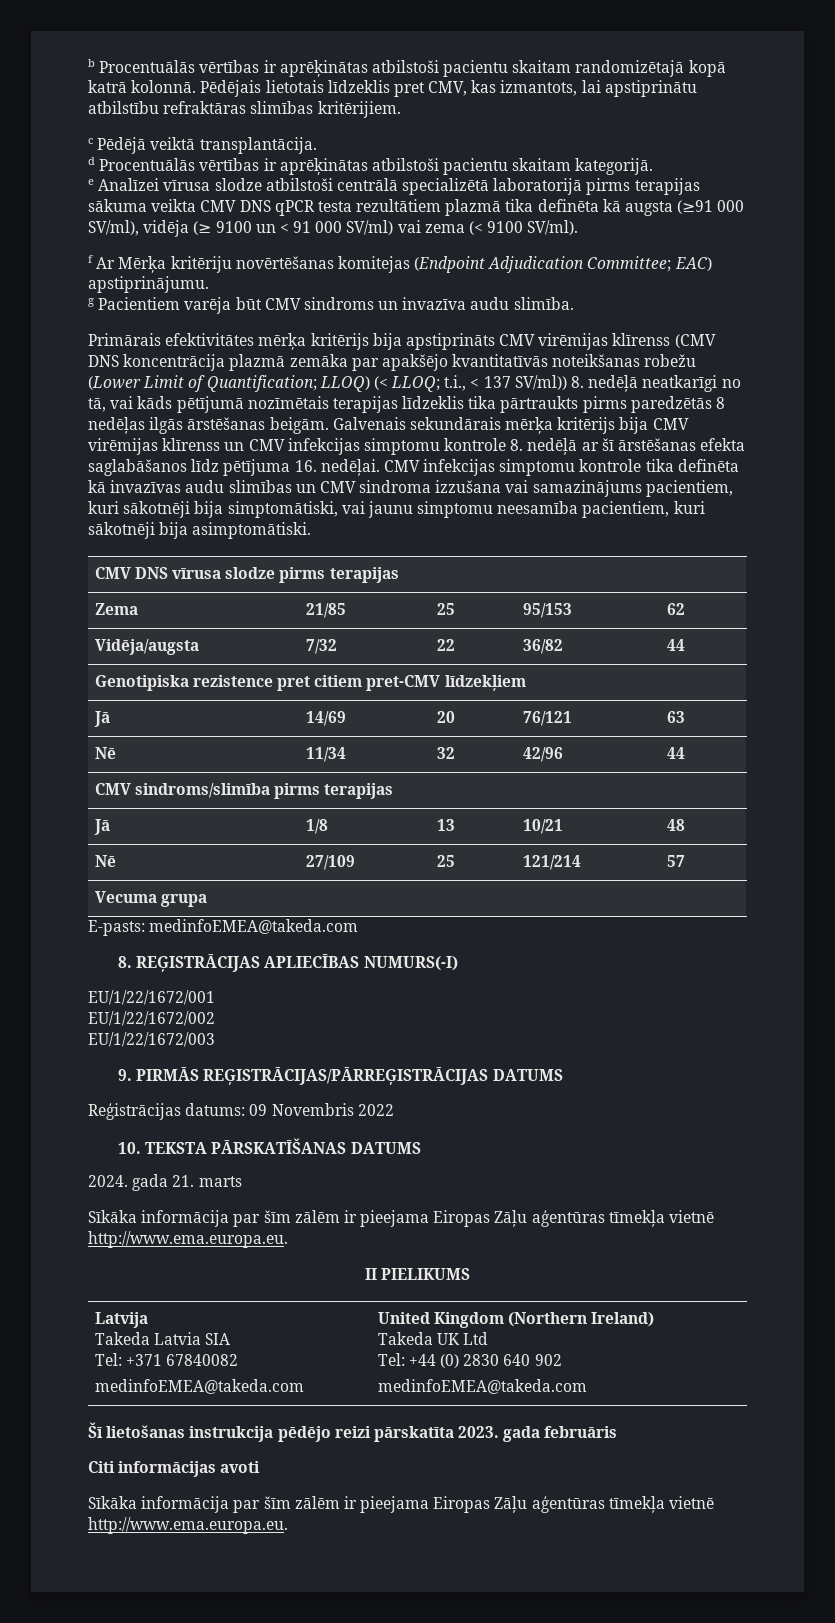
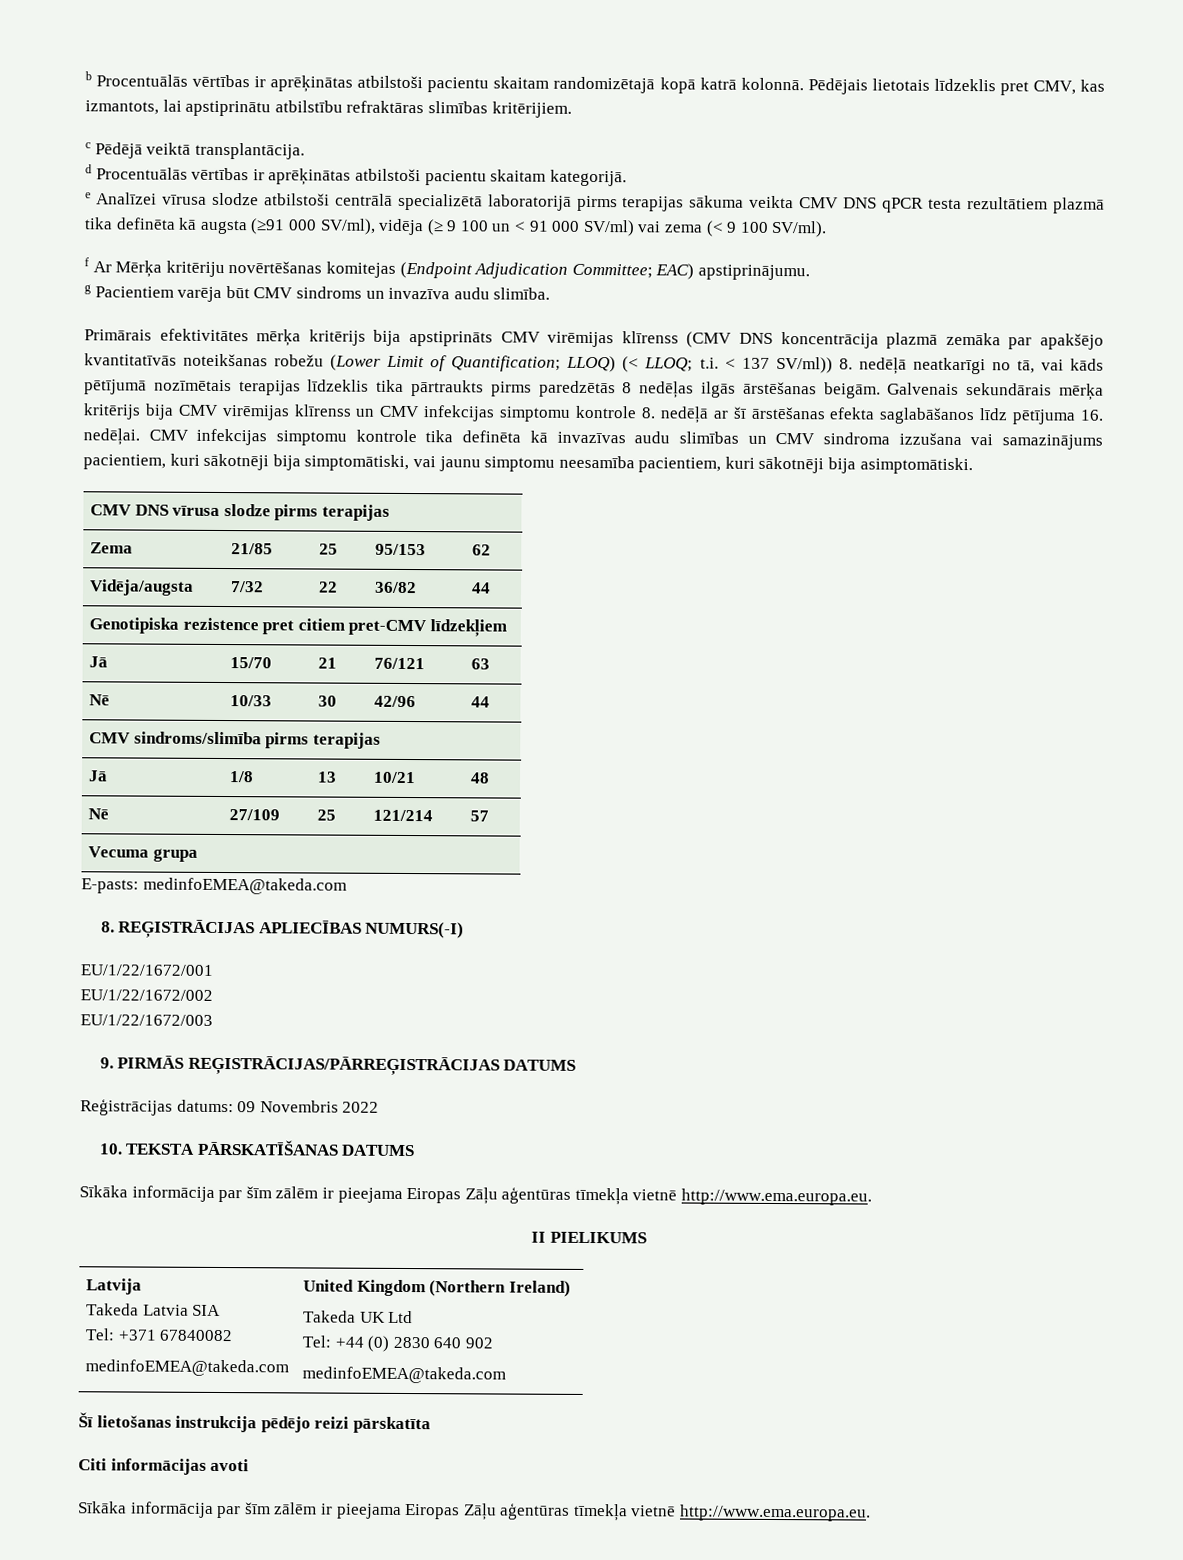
- e Analīzei vīrusa slodze atbilstoši centrālā specializētā laboratorijā pirms terapijas sākuma veikta CMV DNS qPCR testa rezultātiem plazmā tika definēta kā augsta (≥91 000 SV/ml), vidēja (≥ 9100 un < 91 000 SV/ml) vai zema (< 9100 SV/ml).
+ e Analīzei vīrusa slodze atbilstoši centrālā specializētā laboratorijā pirms terapijas sākuma veikta CMV DNS qPCR testa rezultātiem plazmā tika definēta kā augsta (≥91 000 SV/ml), vidēja (≥ 9 100 un < 91 000 SV/ml) vai zema (< 9 100 SV/ml).
- Primārais efektivitātes mērķa kritērijs bija apstiprināts CMV virēmijas klīrenss (CMV DNS koncentrācija plazmā zemāka par apakšējo kvantitatīvās noteikšanas robežu (Lower Limit of Quantification; LLOQ) (< LLOQ; t.i., < 137 SV/ml)) 8. nedēļā neatkarīgi no tā, vai kāds pētījumā nozīmētais terapijas līdzeklis tika pārtraukts pirms paredzētās 8 nedēļas ilgās ārstēšanas beigām.
+ Primārais efektivitātes mērķa kritērijs bija apstiprināts CMV virēmijas klīrenss (CMV DNS koncentrācija plazmā zemāka par apakšējo kvantitatīvās noteikšanas robežu (Lower Limit of Quantification; LLOQ) (< LLOQ; t.i. < 137 SV/ml)) 8. nedēļā neatkarīgi no tā, vai kāds pētījumā nozīmētais terapijas līdzeklis tika pārtraukts pirms paredzētās 8 nedēļas ilgās ārstēšanas beigām.
- Jā | 14/69 | 20 | 76/121 | 63
+ Jā | 15/70 | 21 | 76/121 | 63
- Nē | 11/34 | 32 | 42/96 | 44
+ Nē | 10/33 | 30 | 42/96 | 44
- 2024. gada 21. marts
- Šī lietošanas instrukcija pēdējo reizi pārskatīta 2023. gada februāris
+ Šī lietošanas instrukcija pēdējo reizi pārskatīta

